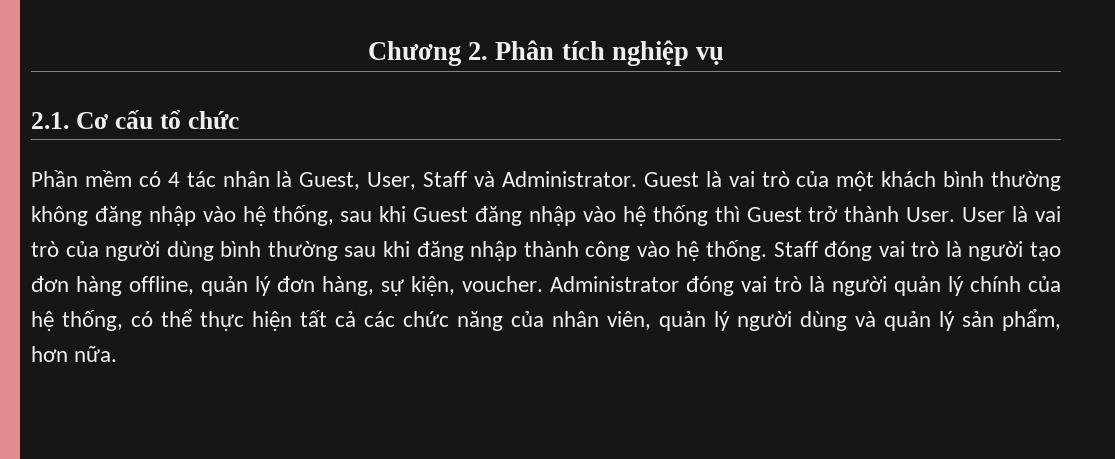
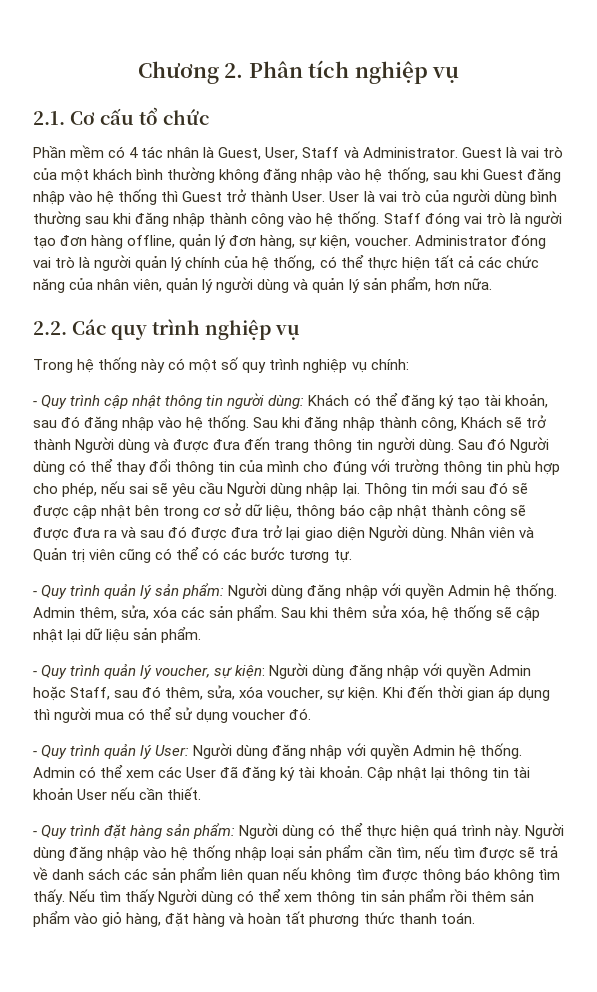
+ 2.2. Các quy trình nghiệp vụ
+ Trong hệ thống này có một số quy trình nghiệp vụ chính:
+ - Quy trình cập nhật thông tin người dùng: Khách có thể đăng ký tạo tài khoản, sau đó đăng nhập vào hệ thống. Sau khi đăng nhập thành công, Khách sẽ trở thành Người dùng và được đưa đến trang thông tin người dùng. Sau đó Người dùng có thể thay đổi thông tin của mình cho đúng với trường thông tin phù hợp cho phép, nếu sai sẽ yêu cầu Người dùng nhập lại. Thông tin mới sau đó sẽ được cập nhật bên trong cơ sở dữ liệu, thông báo cập nhật thành công sẽ được đưa ra và sau đó được đưa trở lại giao diện Người dùng. Nhân viên và Quản trị viên cũng có thể có các bước tương tự.
+ - Quy trình quản lý sản phẩm: Người dùng đăng nhập với quyền Admin hệ thống. Admin thêm, sửa, xóa các sản phẩm. Sau khi thêm sửa xóa, hệ thống sẽ cập nhật lại dữ liệu sản phẩm.
+ - Quy trình quản lý voucher, sự kiện: Người dùng đăng nhập với quyền Admin hoặc Staff, sau đó thêm, sửa, xóa voucher, sự kiện. Khi đến thời gian áp dụng thì người mua có thể sử dụng voucher đó.
+ - Quy trình quản lý User: Người dùng đăng nhập với quyền Admin hệ thống. Admin có thể xem các User đã đăng ký tài khoản. Cập nhật lại thông tin tài khoản User nếu cần thiết.
+ - Quy trình đặt hàng sản phẩm: Người dùng có thể thực hiện quá trình này. Người dùng đăng nhập vào hệ thống nhập loại sản phẩm cần tìm, nếu tìm được sẽ trả về danh sách các sản phẩm liên quan nếu không tìm được thông báo không tìm thấy. Nếu tìm thấy Người dùng có thể xem thông tin sản phẩm rồi thêm sản phẩm vào giỏ hàng, đặt hàng và hoàn tất phương thức thanh toán.

